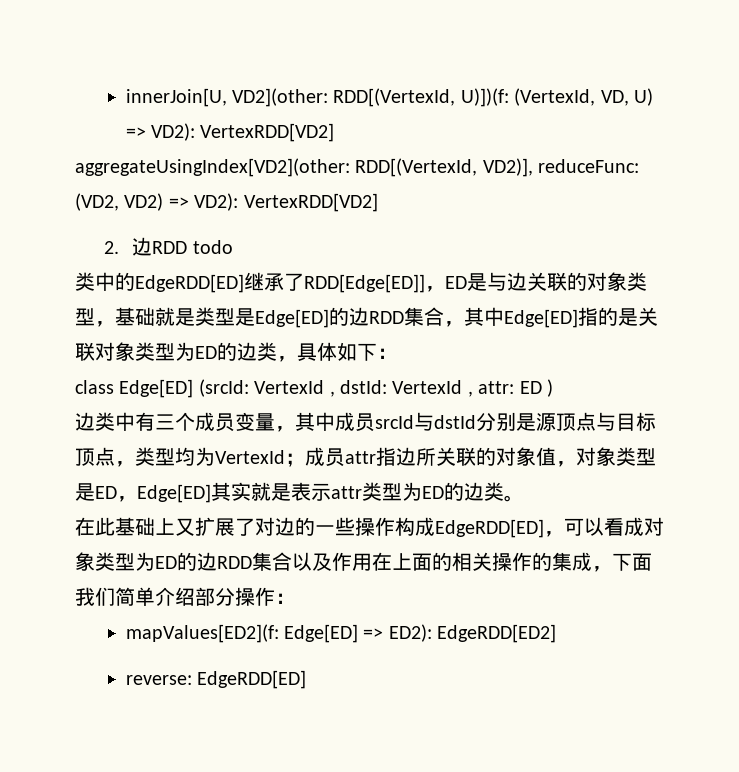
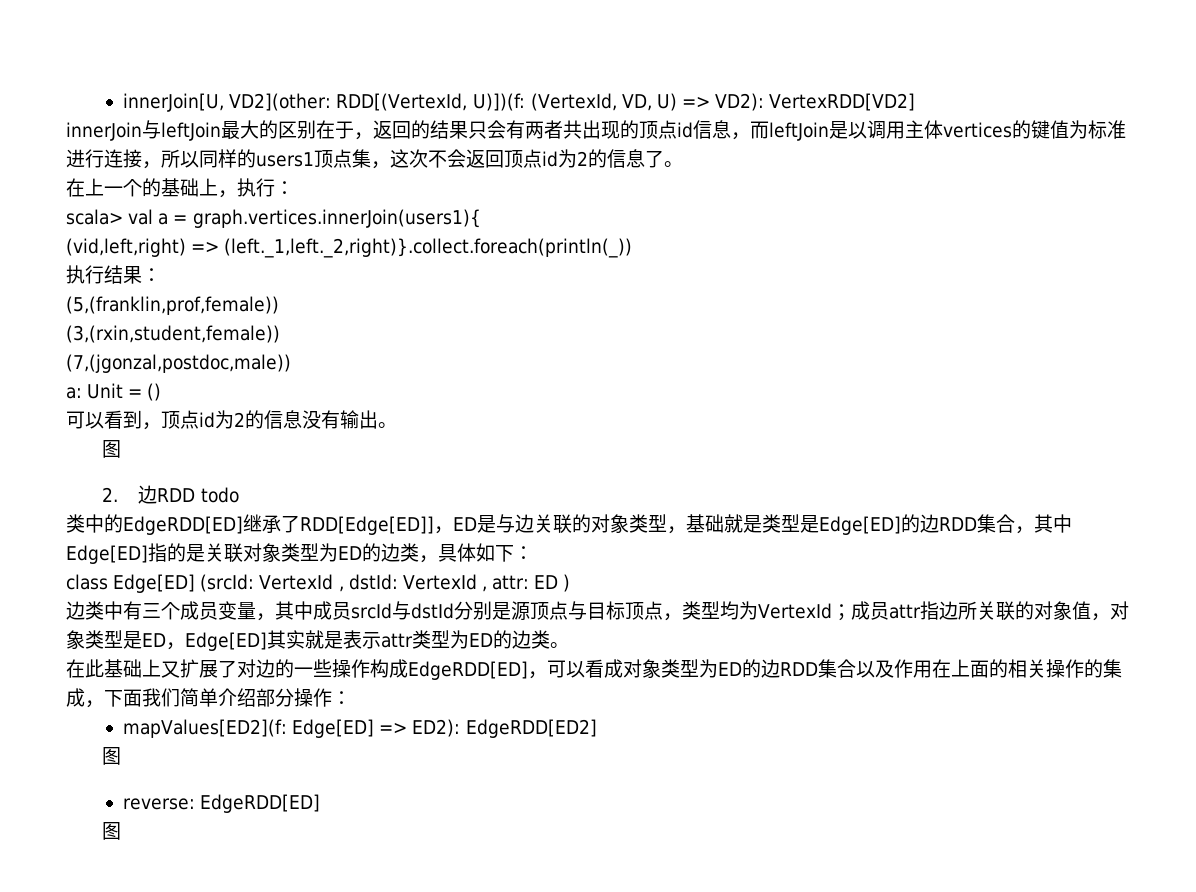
- aggregateUsingIndex[VD2](other: RDD[(VertexId, VD2)], reduceFunc: (VD2, VD2) => VD2): VertexRDD[VD2]
+ innerJoin与leftJoin最大的区别在于，返回的结果只会有两者共出现的顶点id信息，而leftJoin是以调用主体vertices的键值为标准进行连接，所以同样的users1顶点集，这次不会返回顶点id为2的信息了。
+ 在上一个的基础上，执行：
+ scala> val a = graph.vertices.innerJoin(users1){
+ (vid,left,right) => (left._1,left._2,right)}.collect.foreach(println(_))
+ 执行结果：
+ (5,(franklin,prof,female))
+ (3,(rxin,student,female))
+ (7,(jgonzal,postdoc,male))
+ a: Unit = ()
+ 可以看到，顶点id为2的信息没有输出。
+ 图
  mapValues[ED2](f: Edge[ED] => ED2): EdgeRDD[ED2]
+ 图
  reverse: EdgeRDD[ED]
+ 图

